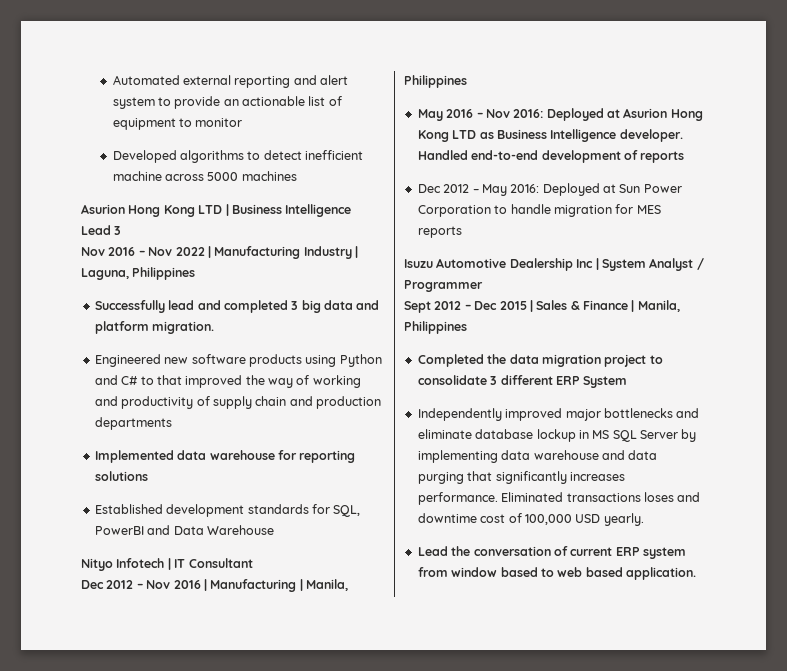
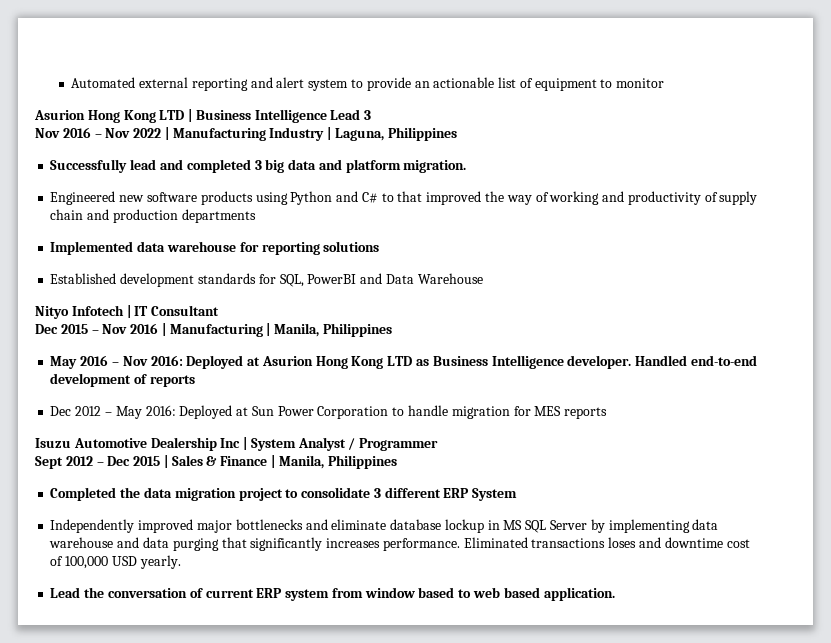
- Developed algorithms to detect inefficient machine across 5000 machines
- Dec 2012 – Nov 2016 | Manufacturing | Manila, Philippines
+ Dec 2015 – Nov 2016 | Manufacturing | Manila, Philippines

